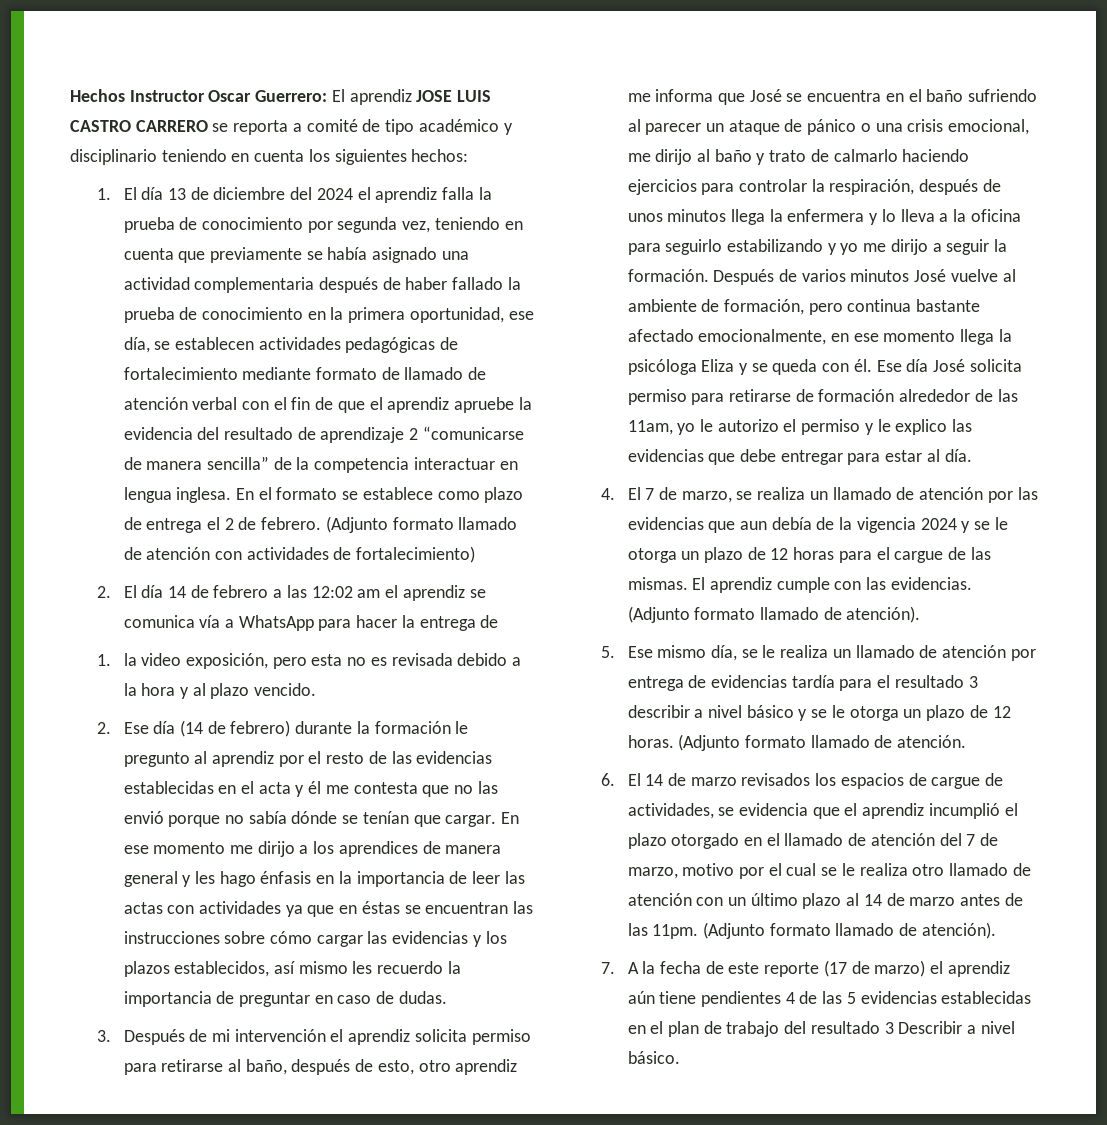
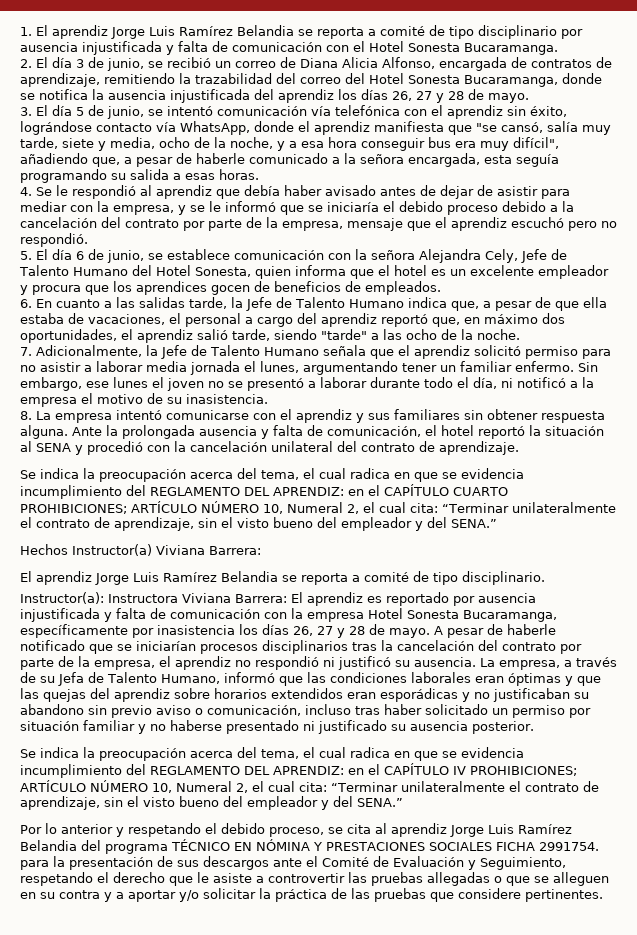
- Hechos Instructor Oscar Guerrero: El aprendiz JOSE LUIS CASTRO CARRERO se reporta a comité de tipo académico y disciplinario teniendo en cuenta los siguientes hechos:
- 1. El día 13 de diciembre del 2024 el aprendiz falla la prueba de conocimiento por segunda vez, teniendo en cuenta que previamente se había asignado una actividad complementaria después de haber fallado la prueba de conocimiento en la primera oportunidad, ese día, se establecen actividades pedagógicas de fortalecimiento mediante formato de llamado de atención verbal con el fin de que el aprendiz apruebe la evidencia del resultado de aprendizaje 2 “comunicarse de manera sencilla” de la competencia interactuar en lengua inglesa. En el formato se establece como plazo de entrega el 2 de febrero. (Adjunto formato llamado de atención con actividades de fortalecimiento)
- 2. El día 14 de febrero a las 12:02 am el aprendiz se comunica vía a WhatsApp para hacer la entrega de
- 1. la video exposición, pero esta no es revisada debido a la hora y al plazo vencido.
- 2. Ese día (14 de febrero) durante la formación le pregunto al aprendiz por el resto de las evidencias establecidas en el acta y él me contesta que no las envió porque no sabía dónde se tenían que cargar. En ese momento me dirijo a los aprendices de manera general y les hago énfasis en la importancia de leer las actas con actividades ya que en éstas se encuentran las instrucciones sobre cómo cargar las evidencias y los plazos establecidos, así mismo les recuerdo la importancia de preguntar en caso de dudas.
- 3. Después de mi intervención el aprendiz solicita permiso para retirarse al baño, después de esto, otro aprendiz me informa que José se encuentra en el baño sufriendo al parecer un ataque de pánico o una crisis emocional, me dirijo al baño y trato de calmarlo haciendo ejercicios para controlar la respiración, después de unos minutos llega la enfermera y lo lleva a la oficina para seguirlo estabilizando y yo me dirijo a seguir la formación. Después de varios minutos José vuelve al ambiente de formación, pero continua bastante afectado emocionalmente, en ese momento llega la psicóloga Eliza y se queda con él. Ese día José solicita permiso para retirarse de formación alrededor de las 11am, yo le autorizo el permiso y le explico las evidencias que debe entregar para estar al día.
- 4. El 7 de marzo, se realiza un llamado de atención por las evidencias que aun debía de la vigencia 2024 y se le otorga un plazo de 12 horas para el cargue de las mismas. El aprendiz cumple con las evidencias. (Adjunto formato llamado de atención).
- 5. Ese mismo día, se le realiza un llamado de atención por entrega de evidencias tardía para el resultado 3 describir a nivel básico y se le otorga un plazo de 12 horas. (Adjunto formato llamado de atención.
- 6. El 14 de marzo revisados los espacios de cargue de actividades, se evidencia que el aprendiz incumplió el plazo otorgado en el llamado de atención del 7 de marzo, motivo por el cual se le realiza otro llamado de atención con un último plazo al 14 de marzo antes de las 11pm. (Adjunto formato llamado de atención).
- 7. A la fecha de este reporte (17 de marzo) el aprendiz aún tiene pendientes 4 de las 5 evidencias establecidas en el plan de trabajo del resultado 3 Describir a nivel básico.
+ 1. El aprendiz Jorge Luis Ramírez Belandia se reporta a comité de tipo disciplinario por ausencia injustificada y falta de comunicación con el Hotel Sonesta Bucaramanga.
+ 2. El día 3 de junio, se recibió un correo de Diana Alicia Alfonso, encargada de contratos de aprendizaje, remitiendo la trazabilidad del correo del Hotel Sonesta Bucaramanga, donde se notifica la ausencia injustificada del aprendiz los días 26, 27 y 28 de mayo.
+ 3. El día 5 de junio, se intentó comunicación vía telefónica con el aprendiz sin éxito, lográndose contacto vía WhatsApp, donde el aprendiz manifiesta que "se cansó, salía muy tarde, siete y media, ocho de la noche, y a esa hora conseguir bus era muy difícil", añadiendo que, a pesar de haberle comunicado a la señora encargada, esta seguía programando su salida a esas horas.
+ 4. Se le respondió al aprendiz que debía haber avisado antes de dejar de asistir para mediar con la empresa, y se le informó que se iniciaría el debido proceso debido a la cancelación del contrato por parte de la empresa, mensaje que el aprendiz escuchó pero no respondió.
+ 5. El día 6 de junio, se establece comunicación con la señora Alejandra Cely, Jefe de Talento Humano del Hotel Sonesta, quien informa que el hotel es un excelente empleador y procura que los aprendices gocen de beneficios de empleados.
+ 6. En cuanto a las salidas tarde, la Jefe de Talento Humano indica que, a pesar de que ella estaba de vacaciones, el personal a cargo del aprendiz reportó que, en máximo dos oportunidades, el aprendiz salió tarde, siendo "tarde" a las ocho de la noche.
+ 7. Adicionalmente, la Jefe de Talento Humano señala que el aprendiz solicitó permiso para no asistir a laborar media jornada el lunes, argumentando tener un familiar enfermo. Sin embargo, ese lunes el joven no se presentó a laborar durante todo el día, ni notificó a la empresa el motivo de su inasistencia.
+ 8. La empresa intentó comunicarse con el aprendiz y sus familiares sin obtener respuesta alguna. Ante la prolongada ausencia y falta de comunicación, el hotel reportó la situación al SENA y procedió con la cancelación unilateral del contrato de aprendizaje.
+ Se indica la preocupación acerca del tema, el cual radica en que se evidencia incumplimiento del REGLAMENTO DEL APRENDIZ: en el CAPÍTULO CUARTO PROHIBICIONES; ARTÍCULO NÚMERO 10, Numeral 2, el cual cita: “Terminar unilateralmente el contrato de aprendizaje, sin el visto bueno del empleador y del SENA.”
+ Hechos Instructor(a) Viviana Barrera:
+ El aprendiz Jorge Luis Ramírez Belandia se reporta a comité de tipo disciplinario.
+ Instructor(a): Instructora Viviana Barrera: El aprendiz es reportado por ausencia injustificada y falta de comunicación con la empresa Hotel Sonesta Bucaramanga, específicamente por inasistencia los días 26, 27 y 28 de mayo. A pesar de haberle notificado que se iniciarían procesos disciplinarios tras la cancelación del contrato por parte de la empresa, el aprendiz no respondió ni justificó su ausencia. La empresa, a través de su Jefa de Talento Humano, informó que las condiciones laborales eran óptimas y que las quejas del aprendiz sobre horarios extendidos eran esporádicas y no justificaban su abandono sin previo aviso o comunicación, incluso tras haber solicitado un permiso por situación familiar y no haberse presentado ni justificado su ausencia posterior.
+ Se indica la preocupación acerca del tema, el cual radica en que se evidencia incumplimiento del REGLAMENTO DEL APRENDIZ: en el CAPÍTULO IV PROHIBICIONES; ARTÍCULO NÚMERO 10, Numeral 2, el cual cita: “Terminar unilateralmente el contrato de aprendizaje, sin el visto bueno del empleador y del SENA.”
+ Por lo anterior y respetando el debido proceso, se cita al aprendiz Jorge Luis Ramírez Belandia del programa TÉCNICO EN NÓMINA Y PRESTACIONES SOCIALES FICHA 2991754. para la presentación de sus descargos ante el Comité de Evaluación y Seguimiento, respetando el derecho que le asiste a controvertir las pruebas allegadas o que se alleguen en su contra y a aportar y/o solicitar la práctica de las pruebas que considere pertinentes.

